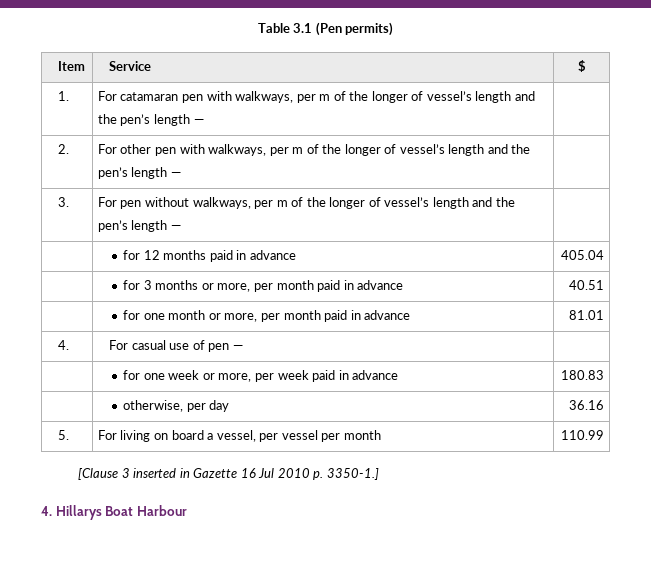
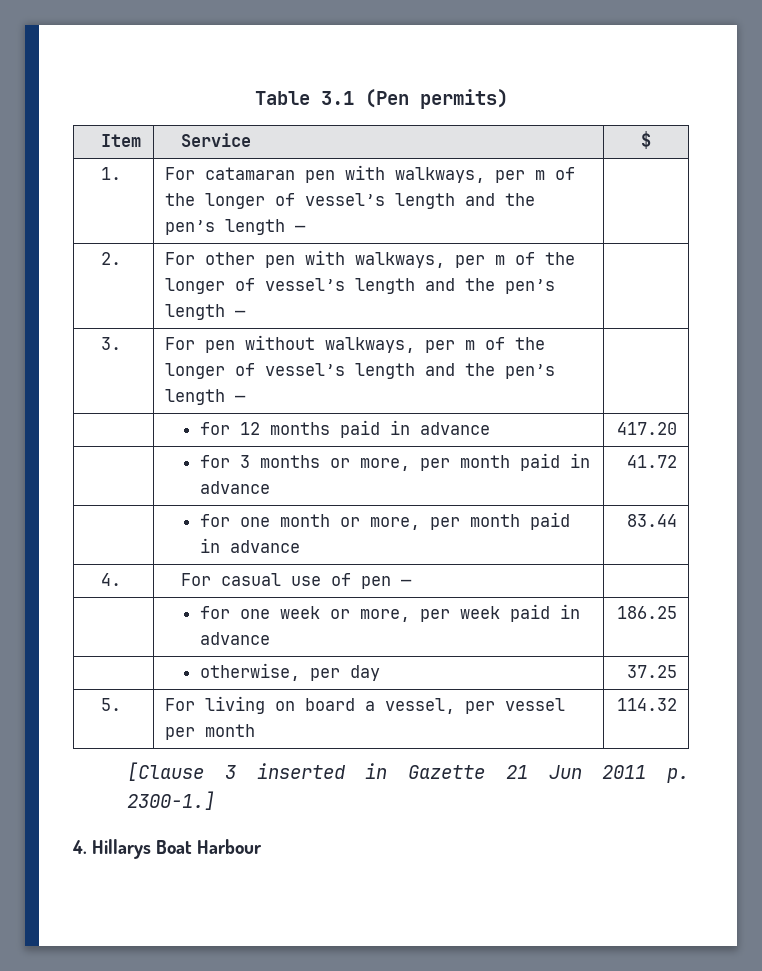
- | for 12 months paid in advance | 405.04
+ | for 12 months paid in advance | 417.20
- | for 3 months or more, per month paid in advance | 40.51
+ | for 3 months or more, per month paid in advance | 41.72
- | for one month or more, per month paid in advance | 81.01
+ | for one month or more, per month paid in advance | 83.44
- | for one week or more, per week paid in advance | 180.83
+ | for one week or more, per week paid in advance | 186.25
- | otherwise, per day | 36.16
+ | otherwise, per day | 37.25
- 5. | For living on board a vessel, per vessel per month | 110.99
+ 5. | For living on board a vessel, per vessel per month | 114.32
- [Clause 3 inserted in Gazette 16 Jul 2010 p. 3350-1.]
+ [Clause 3 inserted in Gazette 21 Jun 2011 p. 2300-1.]

